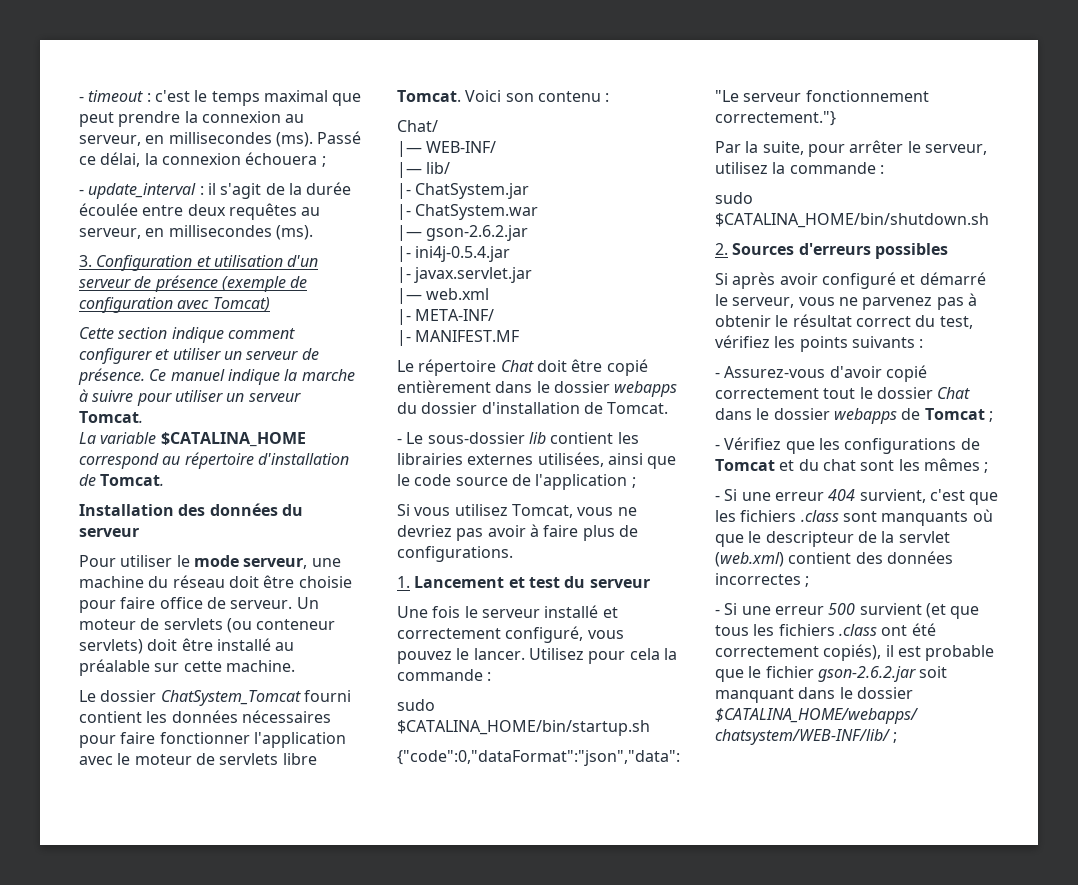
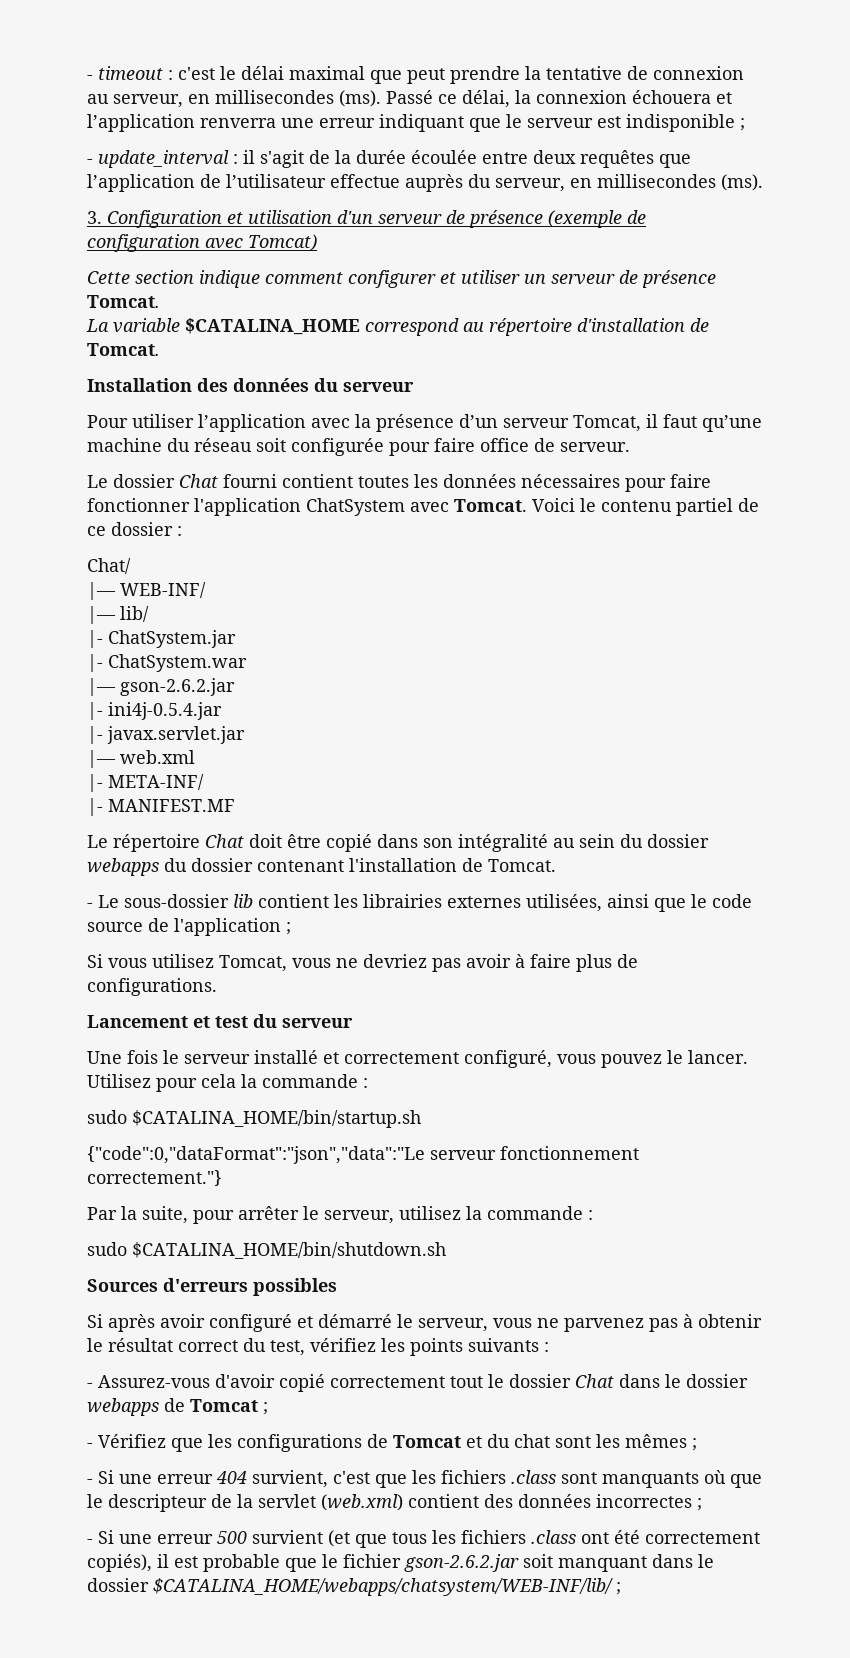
- - timeout : c'est le temps maximal que peut prendre la connexion au serveur, en millisecondes (ms).
+ - timeout : c'est le délai maximal que peut prendre la tentative de connexion au serveur, en millisecondes (ms).
- Passé ce délai, la connexion échouera ;
+ Passé ce délai, la connexion échouera et l’application renverra une erreur indiquant que le serveur est indisponible ;
- - update_interval : il s'agit de la durée écoulée entre deux requêtes au serveur, en millisecondes (ms).
+ - update_interval : il s'agit de la durée écoulée entre deux requêtes que l’application de l’utilisateur effectue auprès du serveur, en millisecondes (ms).
- Cette section indique comment configurer et utiliser un serveur de présence. Ce manuel indique la marche à suivre pour utiliser un serveur Tomcat.
+ Cette section indique comment configurer et utiliser un serveur de présence Tomcat.
- Pour utiliser le mode serveur, une machine du réseau doit être choisie pour faire office de serveur. Un moteur de servlets (ou conteneur servlets) doit être installé au préalable sur cette machine.
+ Pour utiliser l’application avec la présence d’un serveur Tomcat, il faut qu’une machine du réseau soit configurée pour faire office de serveur.
- Le dossier ChatSystem_Tomcat fourni contient les données nécessaires pour faire fonctionner l'application avec le moteur de servlets libre Tomcat. Voici son contenu :
+ Le dossier Chat fourni contient toutes les données nécessaires pour faire fonctionner l'application ChatSystem avec Tomcat. Voici le contenu partiel de ce dossier :
- Le répertoire Chat doit être copié entièrement dans le dossier webapps du dossier d'installation de Tomcat.
+ Le répertoire Chat doit être copié dans son intégralité au sein du dossier webapps du dossier contenant l'installation de Tomcat.
- 1. Lancement et test du serveur
+ Lancement et test du serveur
- 2. Sources d'erreurs possibles
+ Sources d'erreurs possibles

